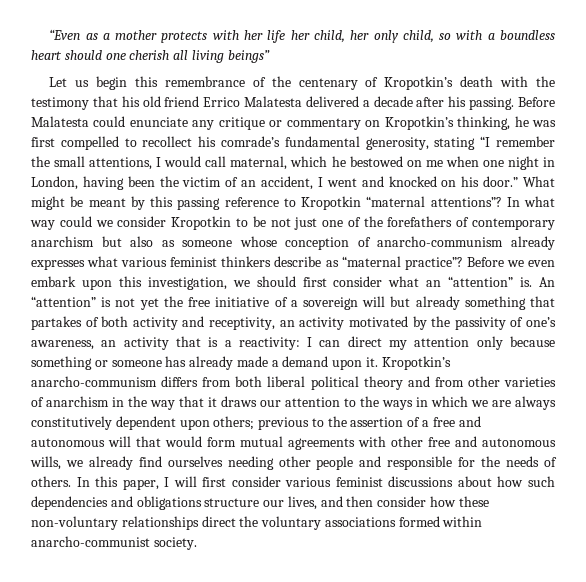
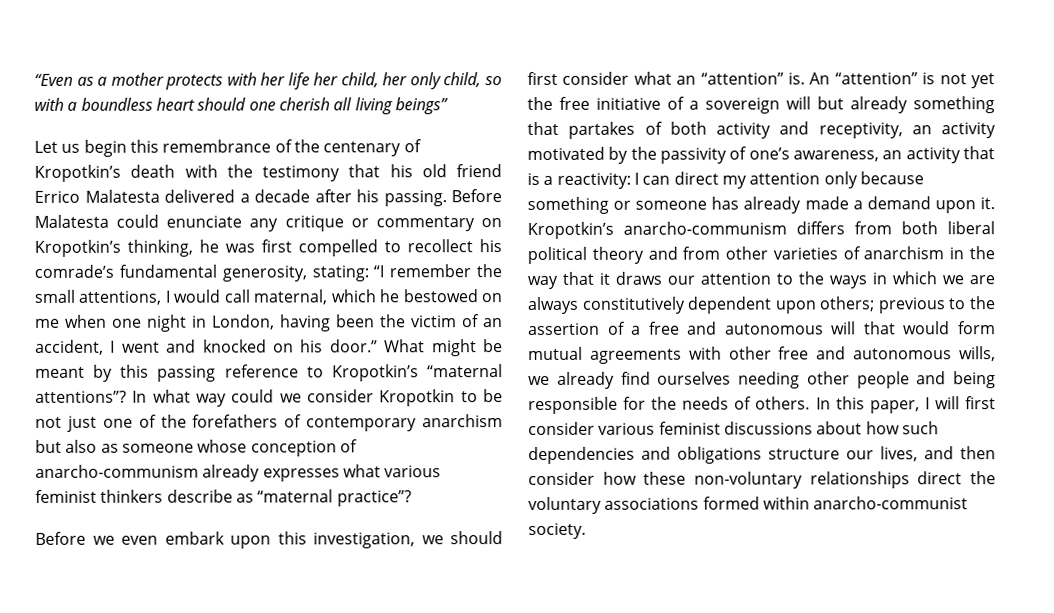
- Before Malatesta could enunciate any critique or commentary on Kropotkin’s thinking, he was first compelled to recollect his comrade’s fundamental generosity, stating “I remember the small attentions, I would call maternal, which he bestowed on me when one night in London, having been the victim of an accident, I went and knocked on his door.”
+ Before Malatesta could enunciate any critique or commentary on Kropotkin’s thinking, he was first compelled to recollect his comrade’s fundamental generosity, stating: “I remember the small attentions, I would call maternal, which he bestowed on me when one night in London, having been the victim of an accident, I went and knocked on his door.”
- What might be meant by this passing reference to Kropotkin “maternal attentions”?
+ What might be meant by this passing reference to Kropotkin’s “maternal attentions”?
- In what way could we consider Kropotkin to be not just one of the forefathers of contemporary anarchism but also as someone whose conception of anarcho-communism already expresses what various feminist thinkers describe as “maternal practice”? Before we even embark upon this investigation, we should first consider what an “attention” is.
+ In what way could we consider Kropotkin to be not just one of the forefathers of contemporary anarchism but also as someone whose conception of anarcho-communism already expresses what various feminist thinkers describe as “maternal practice”?
+ Before we even embark upon this investigation, we should first consider what an “attention” is.
- previous to the assertion of a free and autonomous will that would form mutual agreements with other free and autonomous wills, we already find ourselves needing other people and responsible for the needs of others.
+ previous to the assertion of a free and autonomous will that would form mutual agreements with other free and autonomous wills, we already find ourselves needing other people and being responsible for the needs of others.

